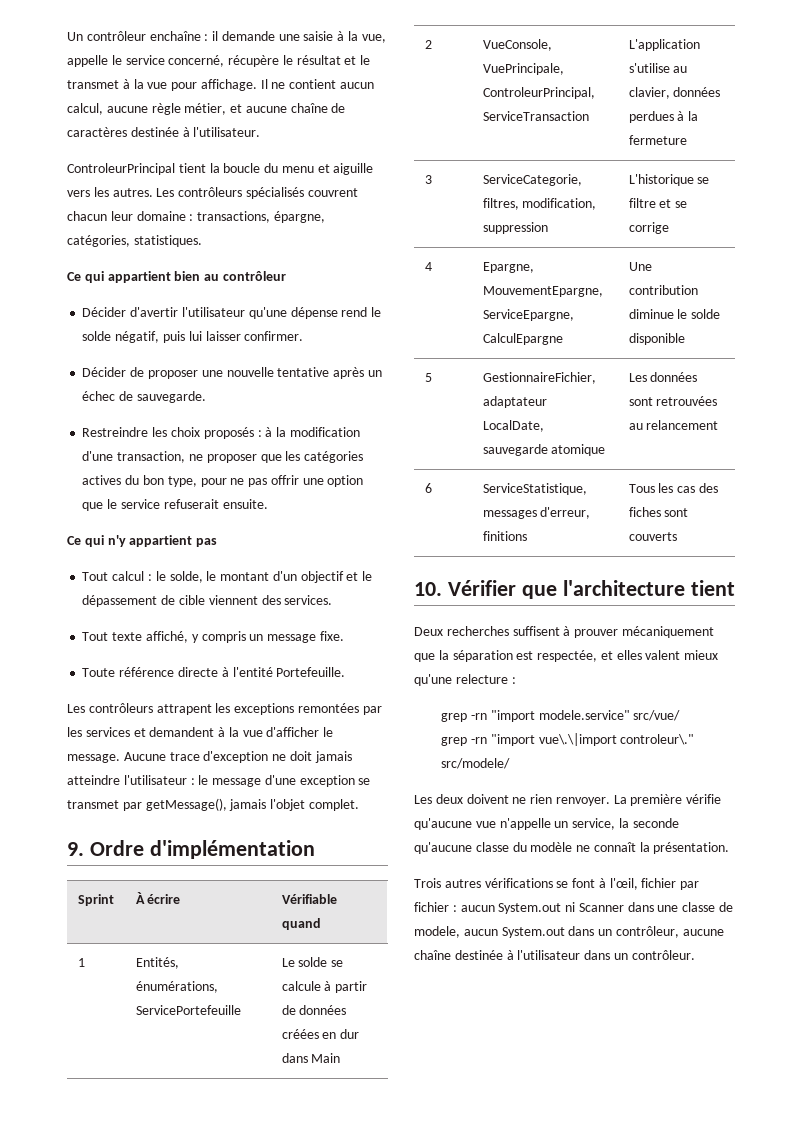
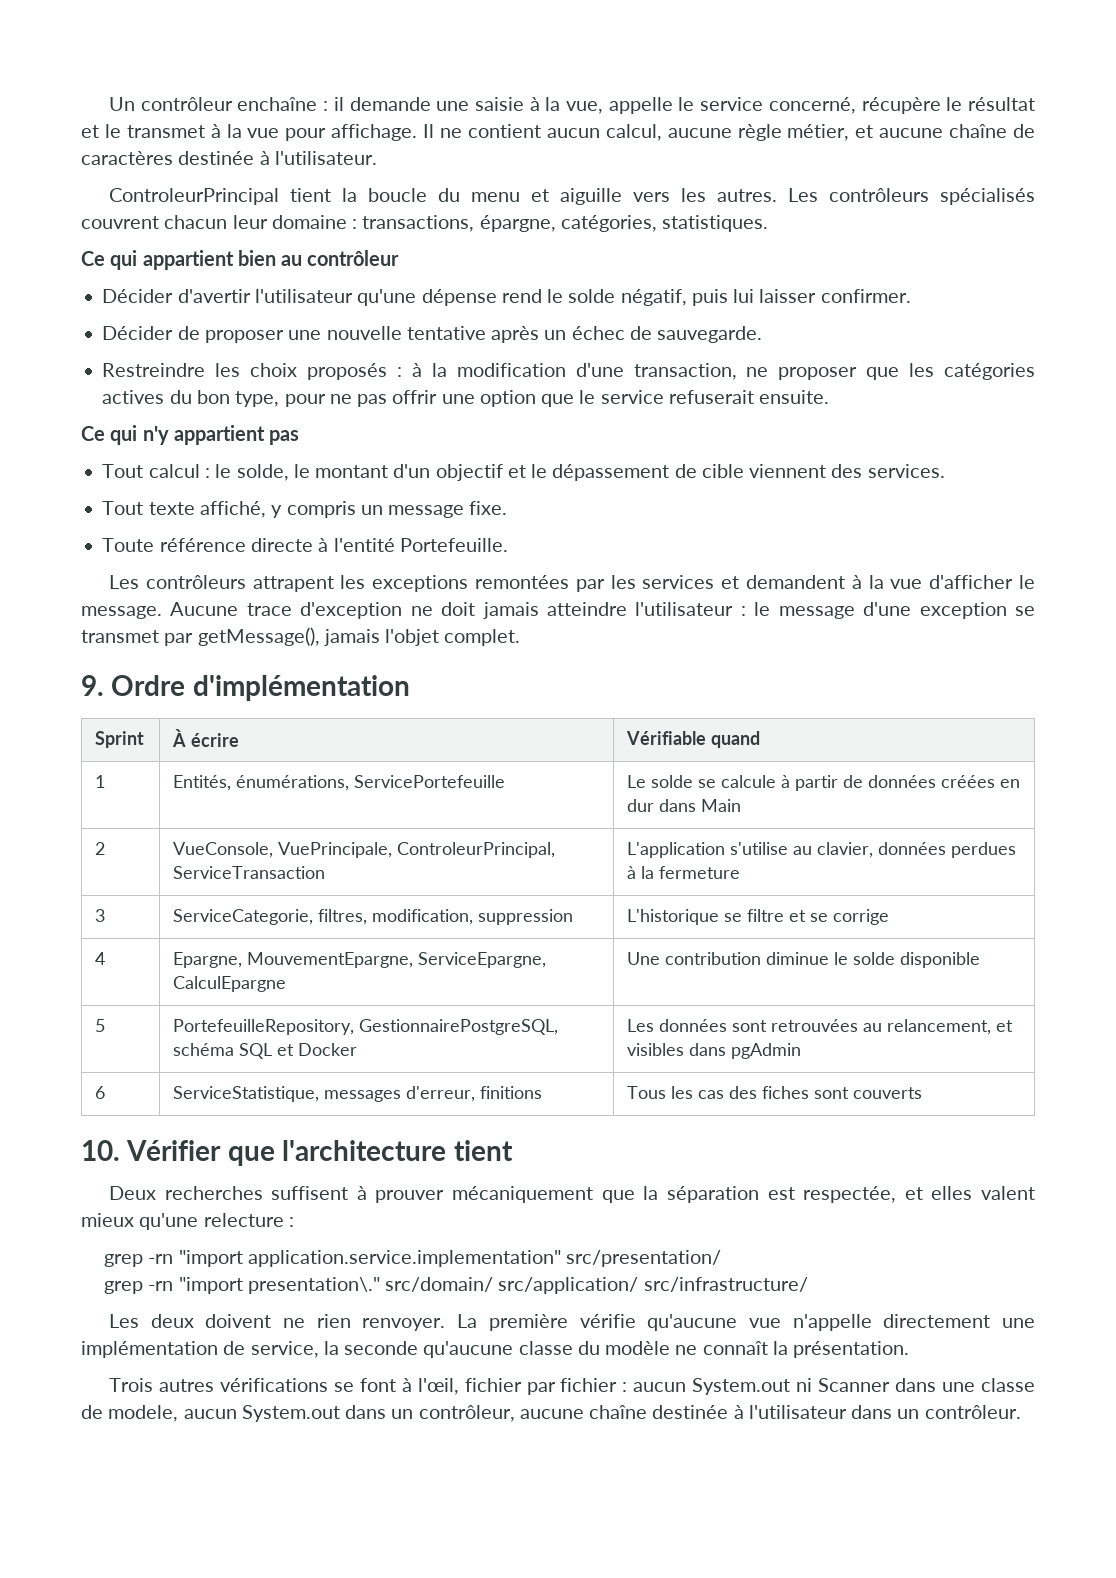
- 5 | GestionnaireFichier, adaptateur LocalDate, sauvegarde atomique | Les données sont retrouvées au relancement
+ 5 | PortefeuilleRepository, GestionnairePostgreSQL, schéma SQL et Docker | Les données sont retrouvées au relancement, et visibles dans pgAdmin
- grep -rn "import modele.service" src/vue/
- grep -rn "import vue\.\|import controleur\." src/modele/
+ grep -rn "import application.service.implementation" src/presentation/
+ grep -rn "import presentation\." src/domain/ src/application/ src/infrastructure/
- La première vérifie qu'aucune vue n'appelle un service, la seconde qu'aucune classe du modèle ne connaît la présentation.
+ La première vérifie qu'aucune vue n'appelle directement une implémentation de service, la seconde qu'aucune classe du modèle ne connaît la présentation.

